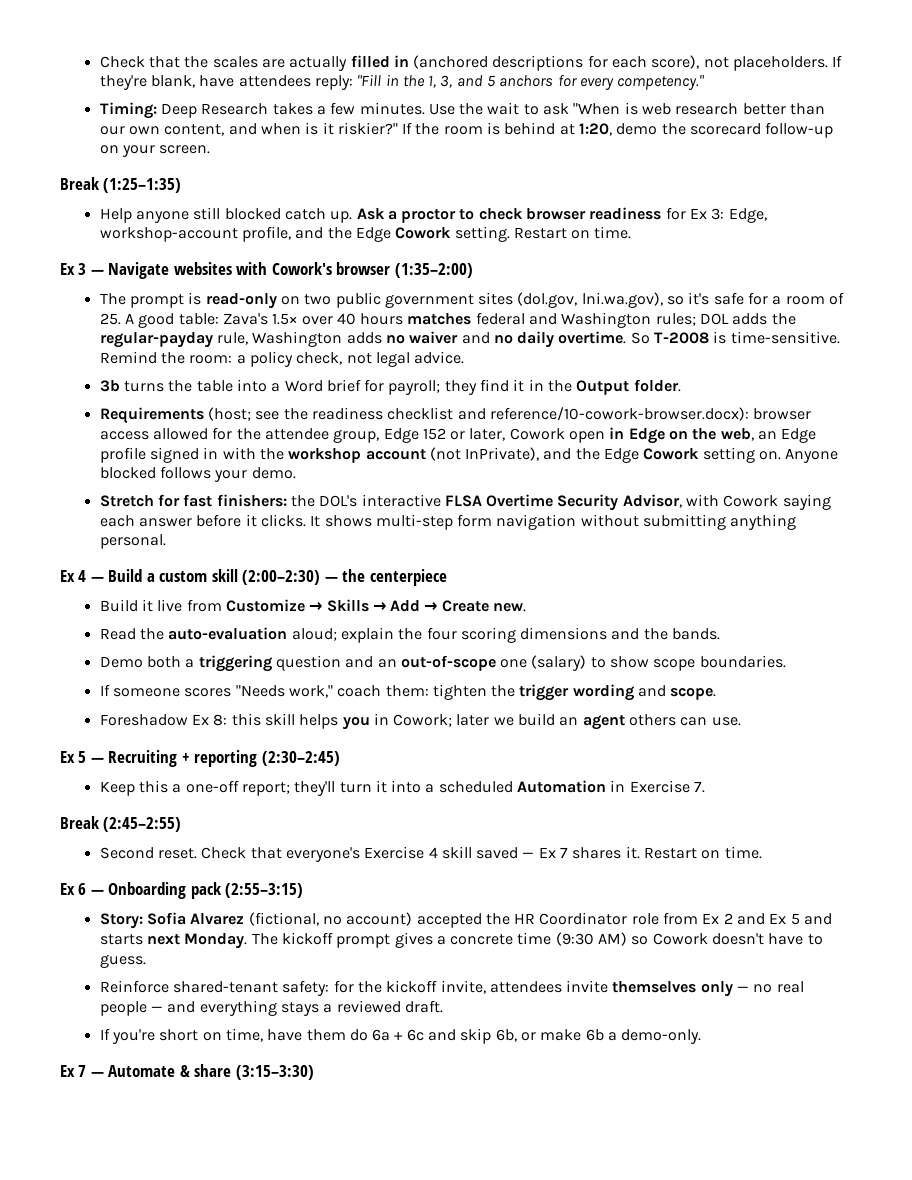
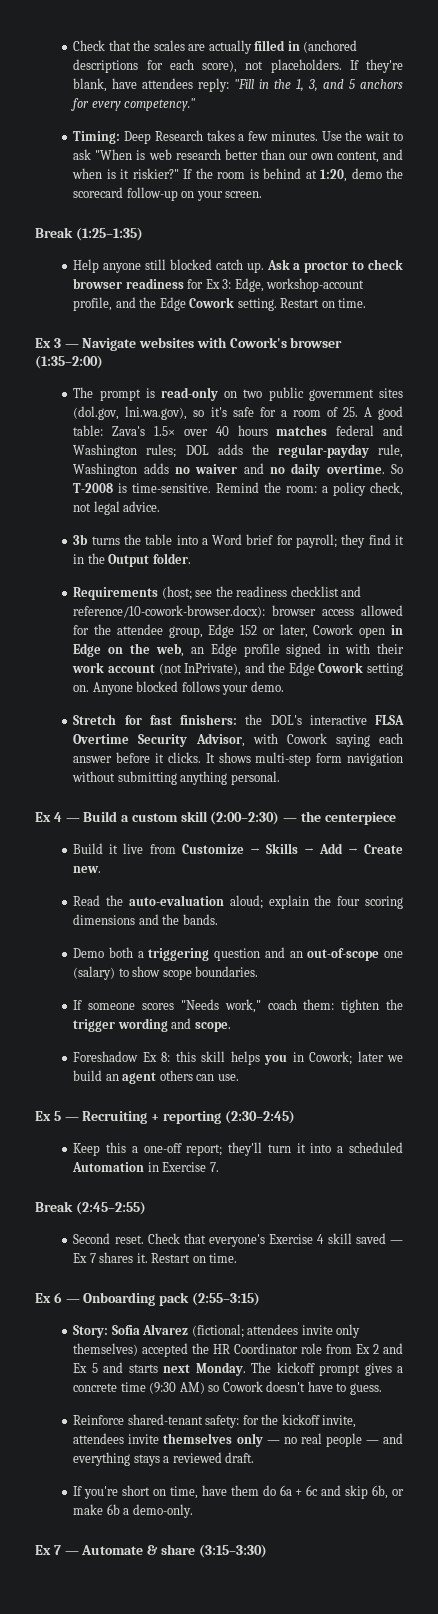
- Requirements (host; see the readiness checklist and reference/10-cowork-browser.docx): browser access allowed for the attendee group, Edge 152 or later, Cowork open in Edge on the web, an Edge profile signed in with the workshop account (not InPrivate), and the Edge Cowork setting on.
+ Requirements (host; see the readiness checklist and reference/10-cowork-browser.docx): browser access allowed for the attendee group, Edge 152 or later, Cowork open in Edge on the web, an Edge profile signed in with their work account (not InPrivate), and the Edge Cowork setting on.
- Story: Sofia Alvarez (fictional, no account) accepted the HR Coordinator role from Ex 2 and Ex 5 and starts next Monday.
+ Story: Sofia Alvarez (fictional; attendees invite only themselves) accepted the HR Coordinator role from Ex 2 and Ex 5 and starts next Monday.

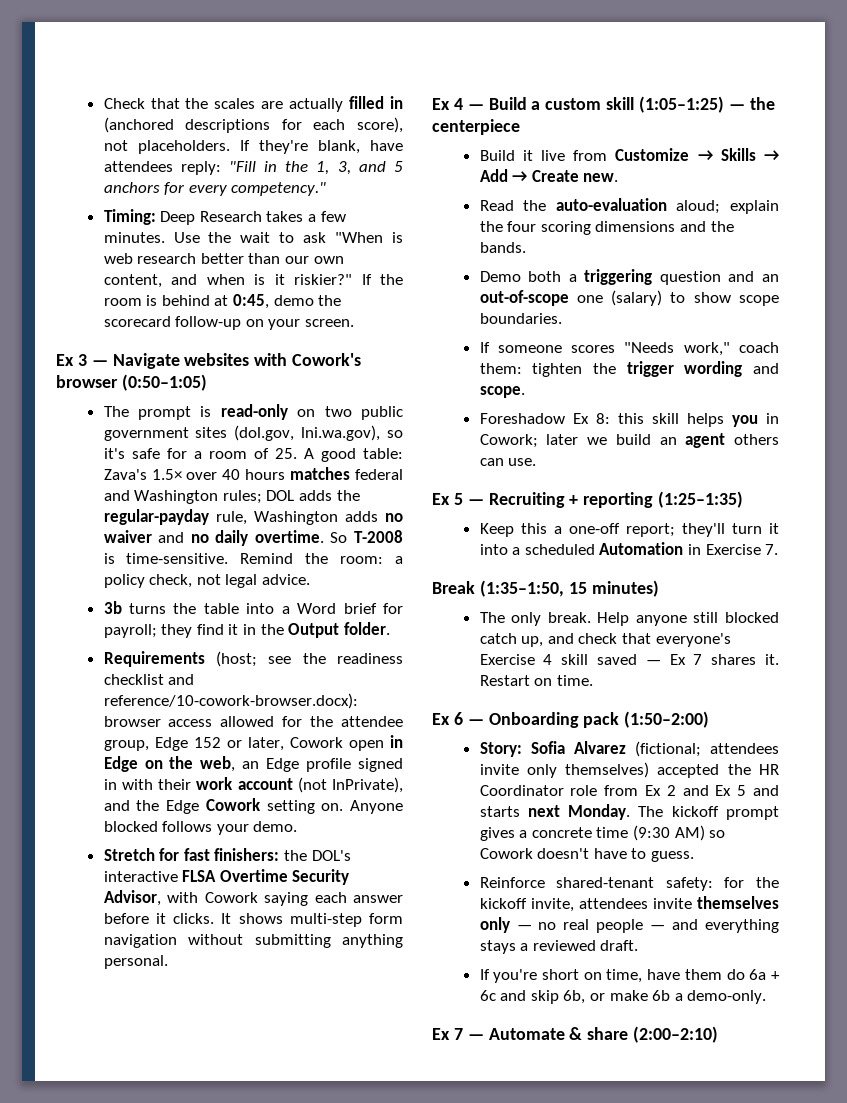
- If the room is behind at 1:20, demo the scorecard follow-up on your screen.
+ If the room is behind at 0:45, demo the scorecard follow-up on your screen.
- Break (1:25–1:35)
- Help anyone still blocked catch up. Ask a proctor to check browser readiness for Ex 3: Edge, workshop-account profile, and the Edge Cowork setting. Restart on time.
- Ex 3 — Navigate websites with Cowork's browser (1:35–2:00)
+ Ex 3 — Navigate websites with Cowork's browser (0:50–1:05)
- Ex 4 — Build a custom skill (2:00–2:30) — the centerpiece
+ Ex 4 — Build a custom skill (1:05–1:25) — the centerpiece
- Ex 5 — Recruiting + reporting (2:30–2:45)
+ Ex 5 — Recruiting + reporting (1:25–1:35)
- Break (2:45–2:55)
- Second reset. Check that everyone's Exercise 4 skill saved — Ex 7 shares it.
+ Break (1:35–1:50, 15 minutes)
+ The only break. Help anyone still blocked catch up, and check that everyone's Exercise 4 skill saved — Ex 7 shares it.
- Ex 6 — Onboarding pack (2:55–3:15)
+ Ex 6 — Onboarding pack (1:50–2:00)
- Ex 7 — Automate & share (3:15–3:30)
+ Ex 7 — Automate & share (2:00–2:10)

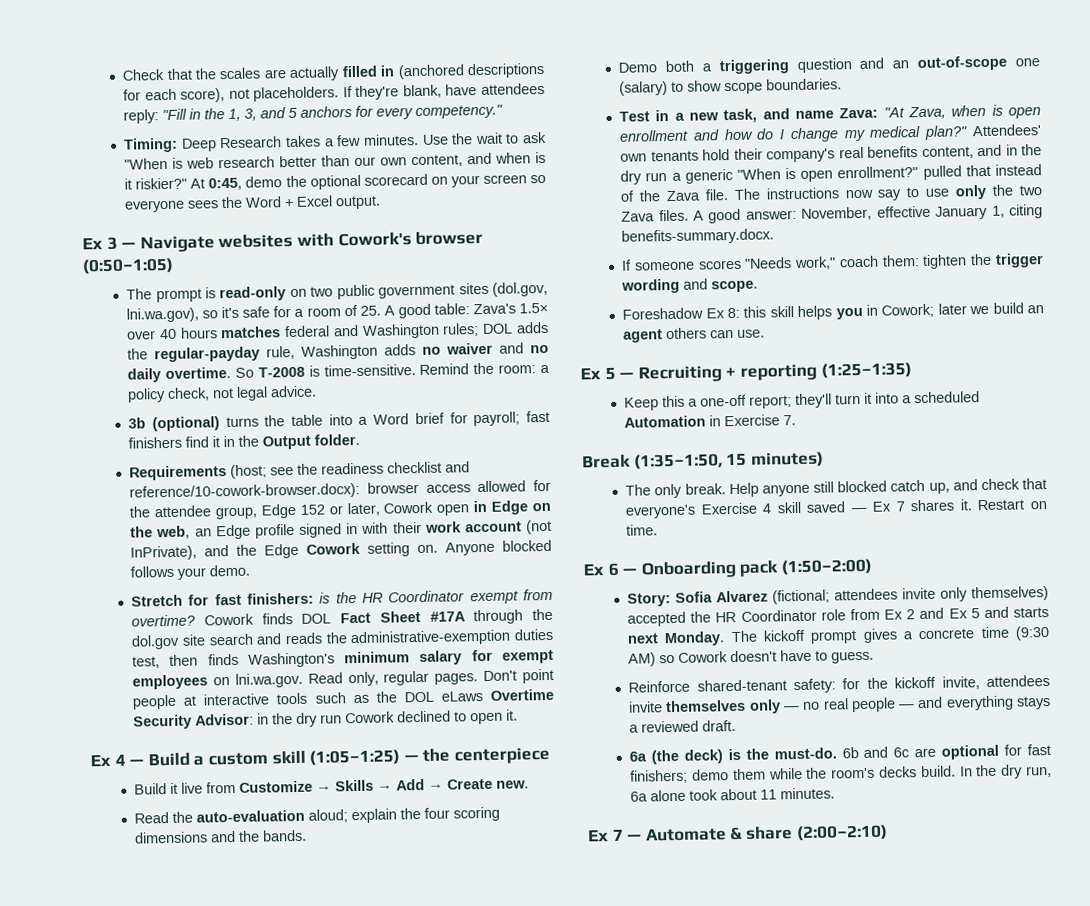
- If the room is behind at 0:45, demo the scorecard follow-up on your screen.
+ At 0:45, demo the optional scorecard on your screen so everyone sees the Word + Excel output.
- 3b turns the table into a Word brief for payroll; they find it in the Output folder.
+ 3b (optional) turns the table into a Word brief for payroll; fast finishers find it in the Output folder.
- Stretch for fast finishers: the DOL's interactive FLSA Overtime Security Advisor, with Cowork saying each answer before it clicks. It shows multi-step form navigation without submitting anything personal.
+ Stretch for fast finishers: is the HR Coordinator exempt from overtime? Cowork finds DOL Fact Sheet #17A through the dol.gov site search and reads the administrative-exemption duties test, then finds Washington's minimum salary for exempt employees on lni.wa.gov. Read only, regular pages. Don't point people at interactive tools such as the DOL eLaws Overtime Security Advisor: in the dry run Cowork declined to open it.
+ Test in a new task, and name Zava: "At Zava, when is open enrollment and how do I change my medical plan?" Attendees' own tenants hold their company's real benefits content, and in the dry run a generic "When is open enrollment?" pulled that instead of the Zava file. The instructions now say to use only the two Zava files. A good answer: November, effective January 1, citing benefits-summary.docx.
- If you're short on time, have them do 6a + 6c and skip 6b, or make 6b a demo-only.
+ 6a (the deck) is the must-do. 6b and 6c are optional for fast finishers; demo them while the room's decks build. In the dry run, 6a alone took about 11 minutes.

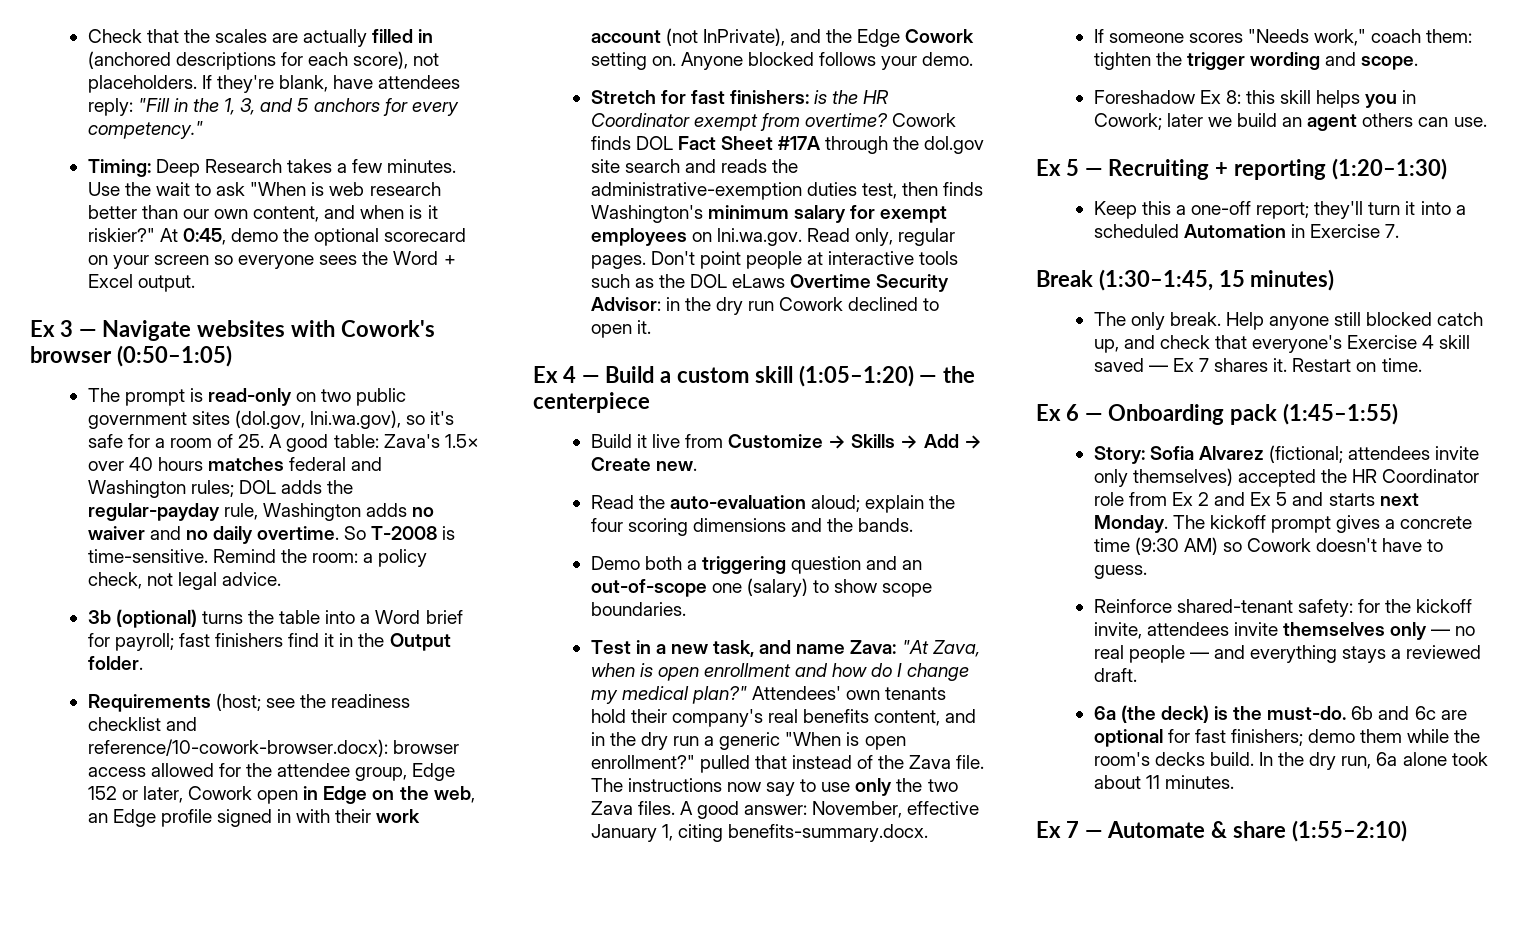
- Ex 4 — Build a custom skill (1:05–1:25) — the centerpiece
+ Ex 4 — Build a custom skill (1:05–1:20) — the centerpiece
- Ex 5 — Recruiting + reporting (1:25–1:35)
+ Ex 5 — Recruiting + reporting (1:20–1:30)
- Break (1:35–1:50, 15 minutes)
+ Break (1:30–1:45, 15 minutes)
- Ex 6 — Onboarding pack (1:50–2:00)
+ Ex 6 — Onboarding pack (1:45–1:55)
- Ex 7 — Automate & share (2:00–2:10)
+ Ex 7 — Automate & share (1:55–2:10)

